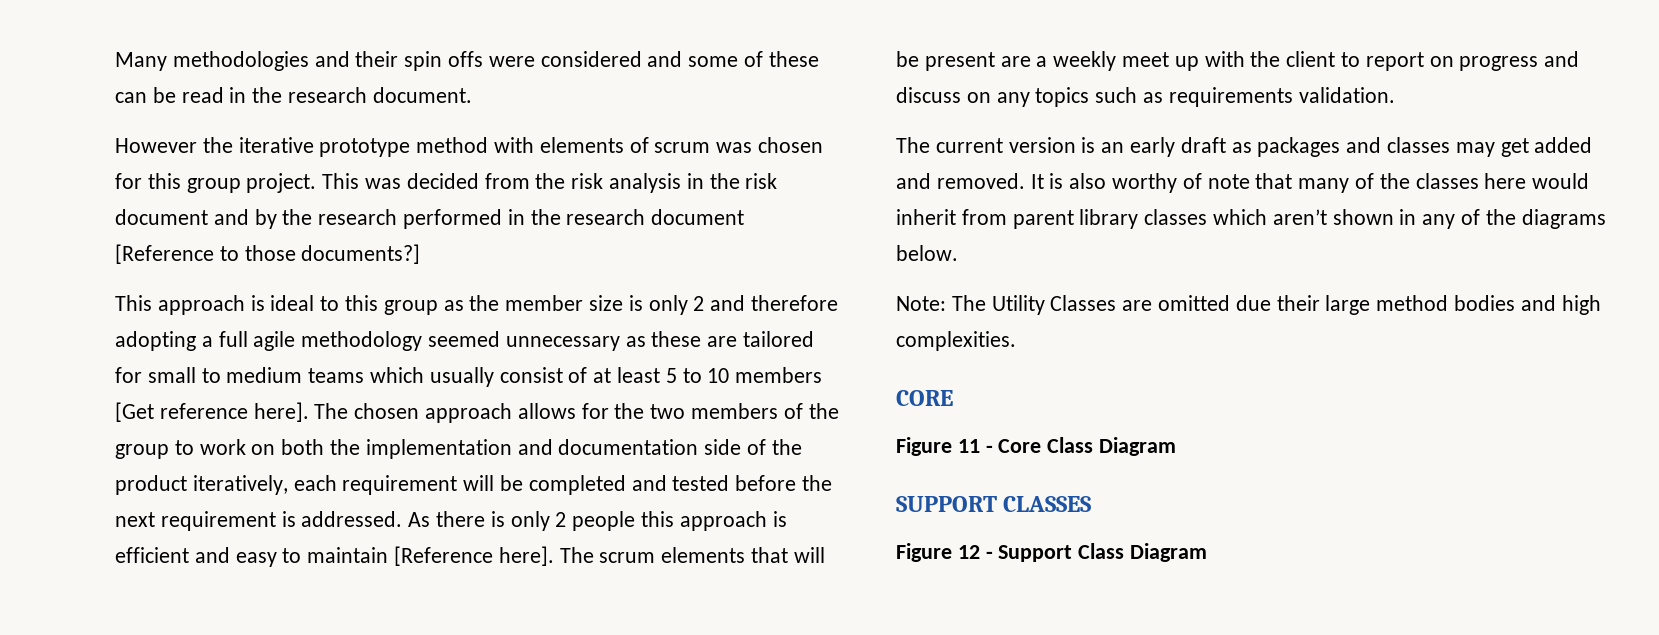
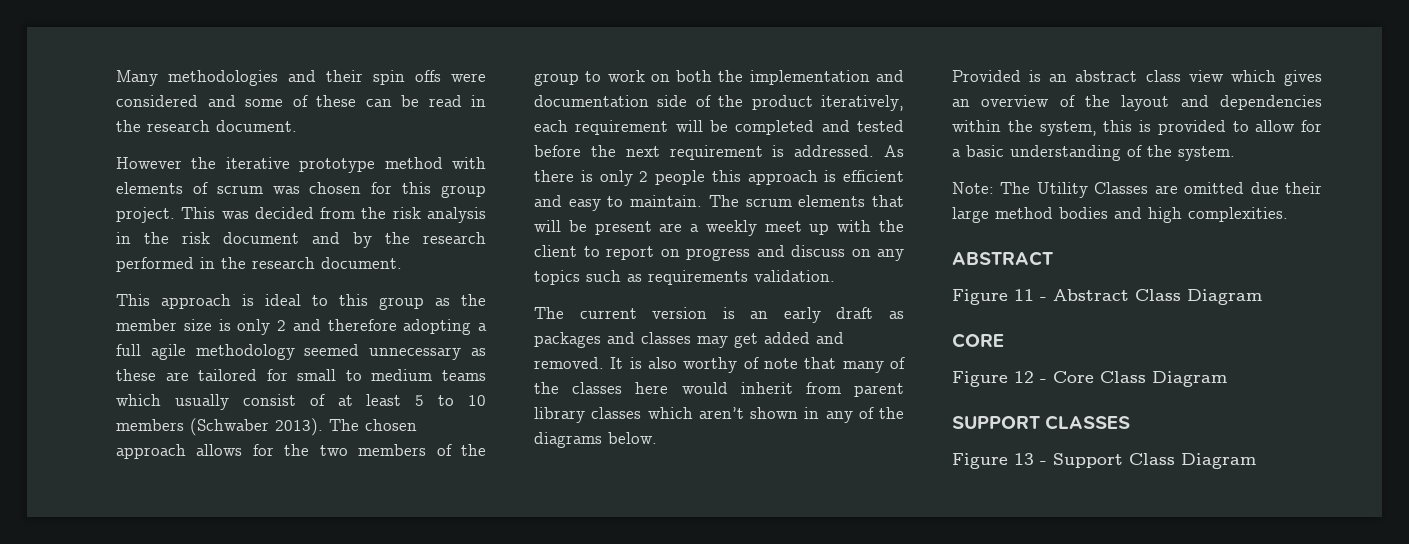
- This was decided from the risk analysis in the risk document and by the research performed in the research document [Reference to those documents?]
+ This was decided from the risk analysis in the risk document and by the research performed in the research document.
- This approach is ideal to this group as the member size is only 2 and therefore adopting a full agile methodology seemed unnecessary as these are tailored for small to medium teams which usually consist of at least 5 to 10 members [Get reference here].
+ This approach is ideal to this group as the member size is only 2 and therefore adopting a full agile methodology seemed unnecessary as these are tailored for small to medium teams which usually consist of at least 5 to 10 members (Schwaber 2013).
- As there is only 2 people this approach is efficient and easy to maintain [Reference here].
+ As there is only 2 people this approach is efficient and easy to maintain.
+ Provided is an abstract class view which gives an overview of the layout and dependencies within the system, this is provided to allow for a basic understanding of the system.
+ ABSTRACT
+ Figure 11 - Abstract Class Diagram
- Figure 11 - Core Class Diagram
+ Figure 12 - Core Class Diagram
- Figure 12 - Support Class Diagram
+ Figure 13 - Support Class Diagram

